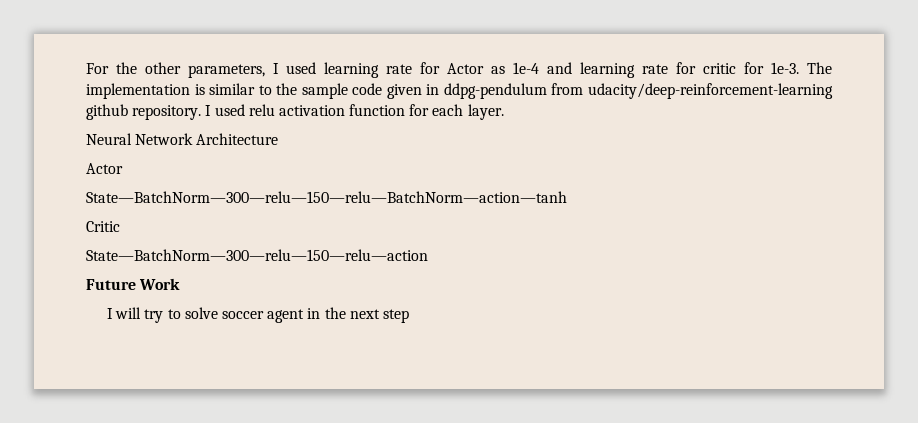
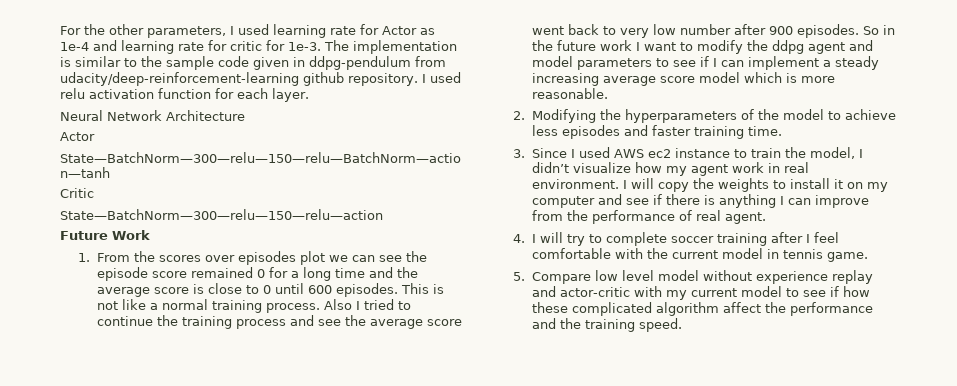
- I will try to solve soccer agent in the next step
+ 1. From the scores over episodes plot we can see the episode score remained 0 for a long time and the average score is close to 0 until 600 episodes. This is not like a normal training process. Also I tried to continue the training process and see the average score went back to very low number after 900 episodes. So in the future work I want to modify the ddpg agent and model parameters to see if I can implement a steady increasing average score model which is more reasonable.
+ 2. Modifying the hyperparameters of the model to achieve less episodes and faster training time.
+ 3. Since I used AWS ec2 instance to train the model, I didn’t visualize how my agent work in real environment. I will copy the weights to install it on my computer and see if there is anything I can improve from the performance of real agent.
+ 4. I will try to complete soccer training after I feel comfortable with the current model in tennis game.
+ 5. Compare low level model without experience replay and actor-critic with my current model to see if how these complicated algorithm affect the performance and the training speed.

